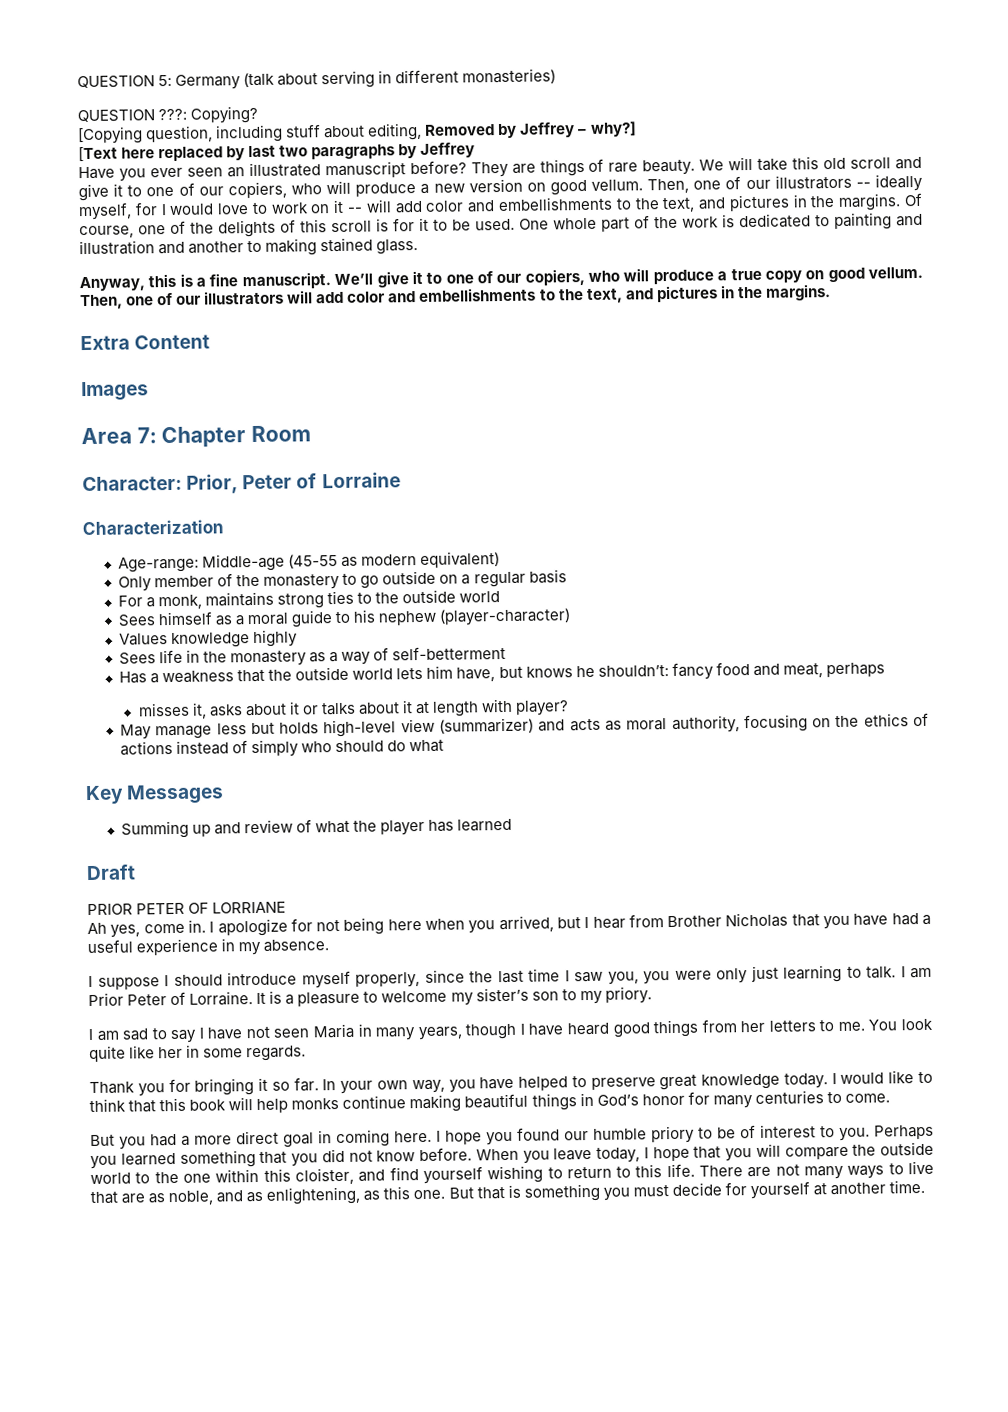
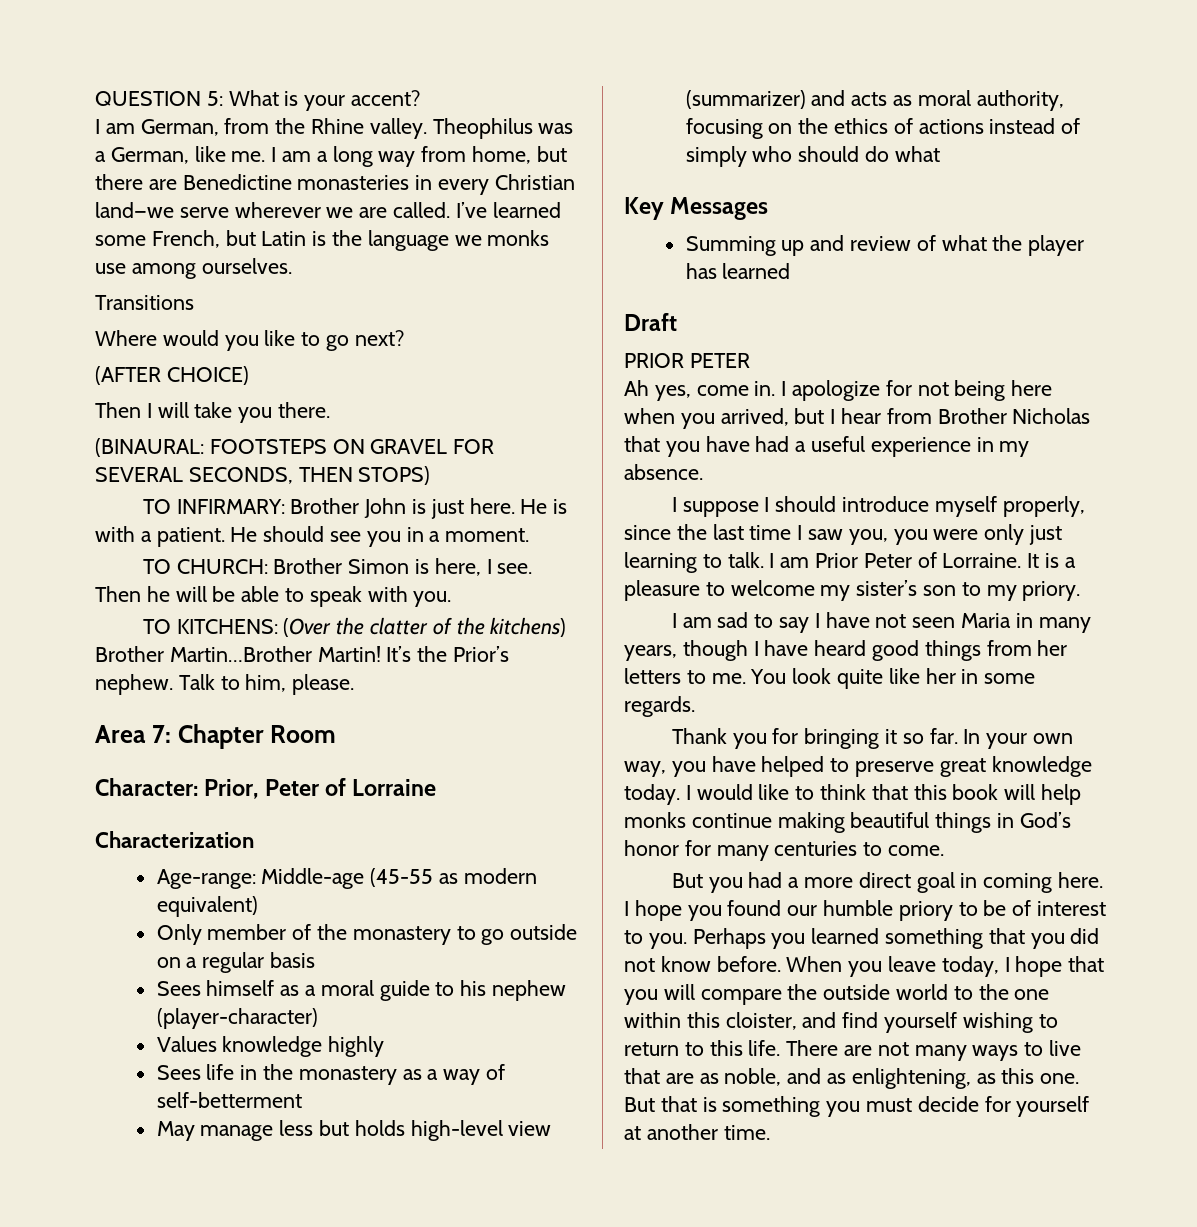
- QUESTION 5: Germany (talk about serving in different monasteries)
- QUESTION ???: Copying?
- [Copying question, including stuff about editing, Removed by Jeffrey – why?]
- [Text here replaced by last two paragraphs by Jeffrey
- Have you ever seen an illustrated manuscript before? They are things of rare beauty. We will take this old scroll and give it to one of our copiers, who will produce a new version on good vellum. Then, one of our illustrators -- ideally myself, for I would love to work on it -- will add color and embellishments to the text, and pictures in the margins. Of course, one of the delights of this scroll is for it to be used. One whole part of the work is dedicated to painting and illustration and another to making stained glass.
- Anyway, this is a fine manuscript. We’ll give it to one of our copiers, who will produce a true copy on good vellum. Then, one of our illustrators will add color and embellishments to the text, and pictures in the margins.
- Extra Content
- Images
+ QUESTION 5: What is your accent?
+ I am German, from the Rhine valley. Theophilus was a German, like me. I am a long way from home, but there are Benedictine monasteries in every Christian land—we serve wherever we are called. I’ve learned some French, but Latin is the language we monks use among ourselves.
+ Transitions
+ Where would you like to go next?
+ (AFTER CHOICE)
+ Then I will take you there.
+ (BINAURAL: FOOTSTEPS ON GRAVEL FOR SEVERAL SECONDS, THEN STOPS)
+ TO INFIRMARY: Brother John is just here. He is with a patient. He should see you in a moment.
+ TO CHURCH: Brother Simon is here, I see. Then he will be able to speak with you.
+ TO KITCHENS: (Over the clatter of the kitchens) Brother Martin…Brother Martin! It’s the Prior’s nephew. Talk to him, please.
- For a monk, maintains strong ties to the outside world
- Has a weakness that the outside world lets him have, but knows he shouldn’t: fancy food and meat, perhaps
- misses it, asks about it or talks about it at length with player?
- PRIOR PETER OF LORRIANE
+ PRIOR PETER

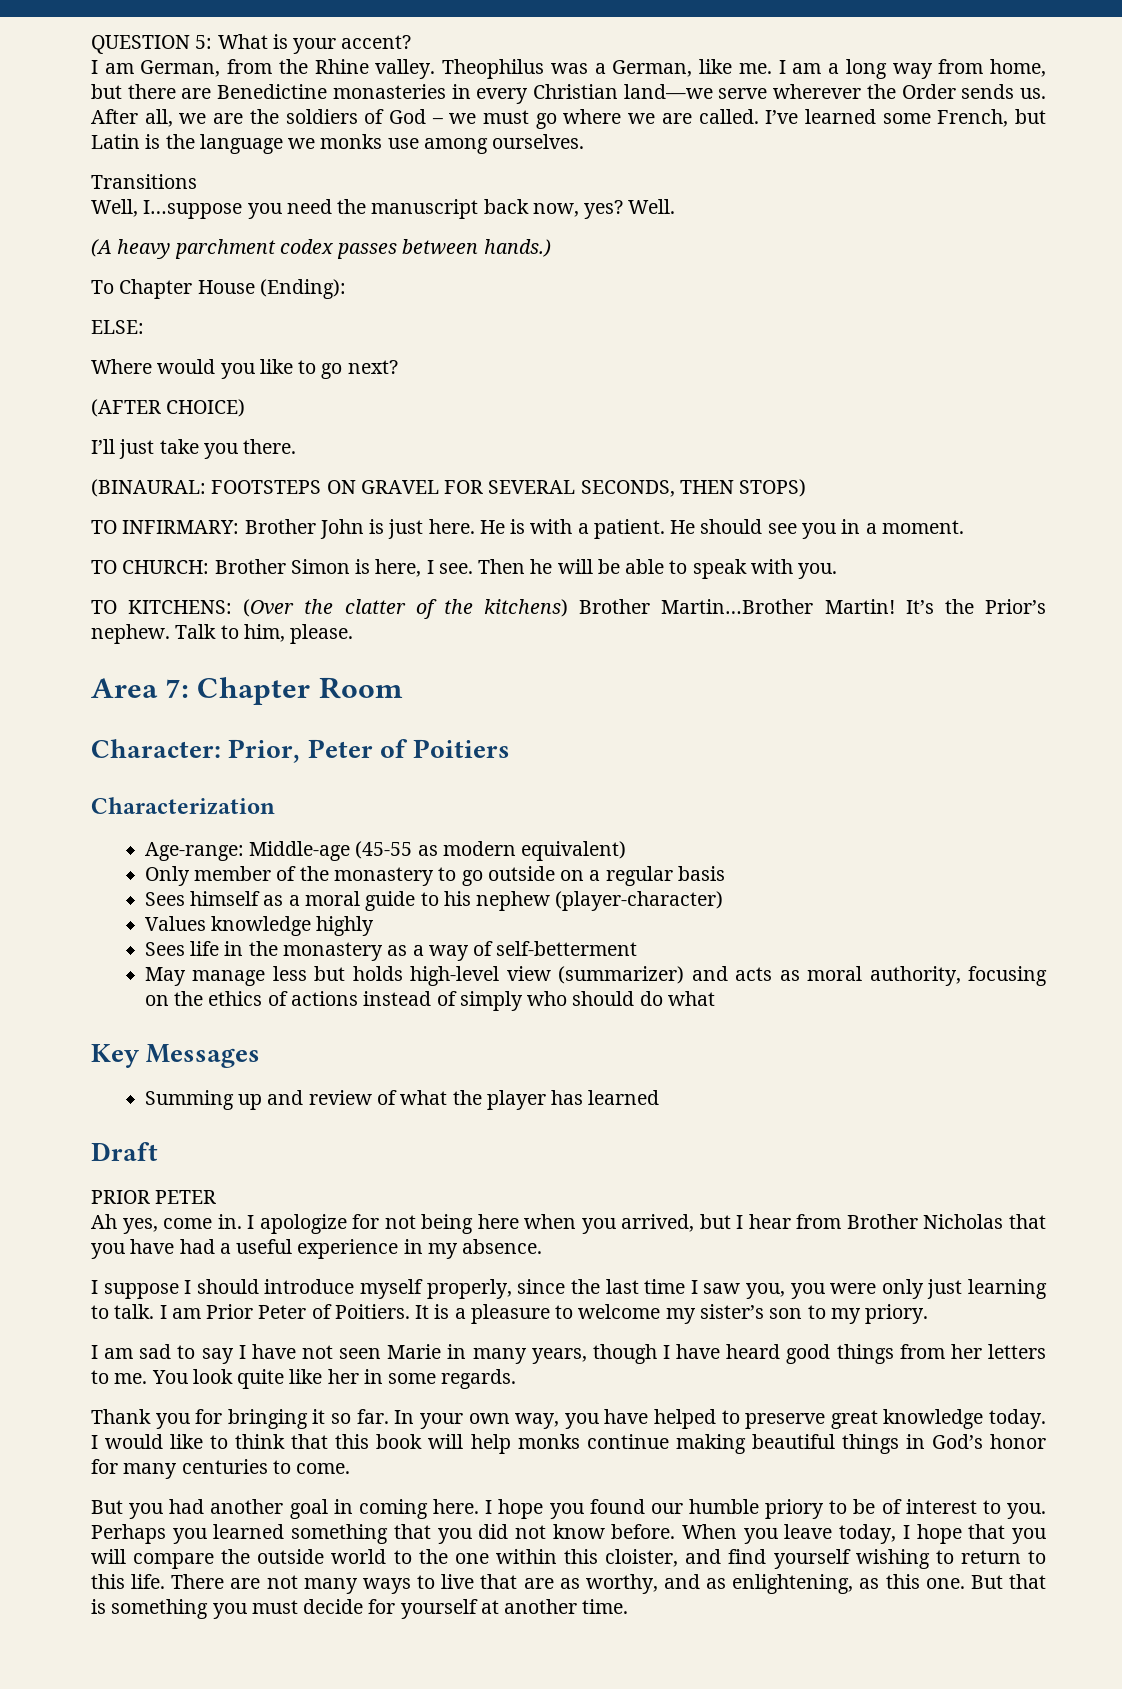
- I am a long way from home, but there are Benedictine monasteries in every Christian land—we serve wherever we are called.
+ I am a long way from home, but there are Benedictine monasteries in every Christian land—we serve wherever the Order sends us. After all, we are the soldiers of God – we must go where we are called.
+ Well, I…suppose you need the manuscript back now, yes? Well.
+ (A heavy parchment codex passes between hands.)
+ To Chapter House (Ending):
+ ELSE:
- Then I will take you there.
+ I’ll just take you there.
- Character: Prior, Peter of Lorraine
+ Character: Prior, Peter of Poitiers
- I am Prior Peter of Lorraine.
+ I am Prior Peter of Poitiers.
- I am sad to say I have not seen Maria in many years, though I have heard good things from her letters to me.
+ I am sad to say I have not seen Marie in many years, though I have heard good things from her letters to me.
- But you had a more direct goal in coming here.
+ But you had another goal in coming here.
- There are not many ways to live that are as noble, and as enlightening, as this one.
+ There are not many ways to live that are as worthy, and as enlightening, as this one.

